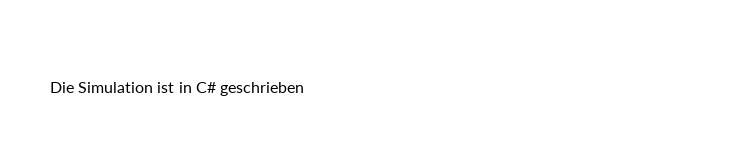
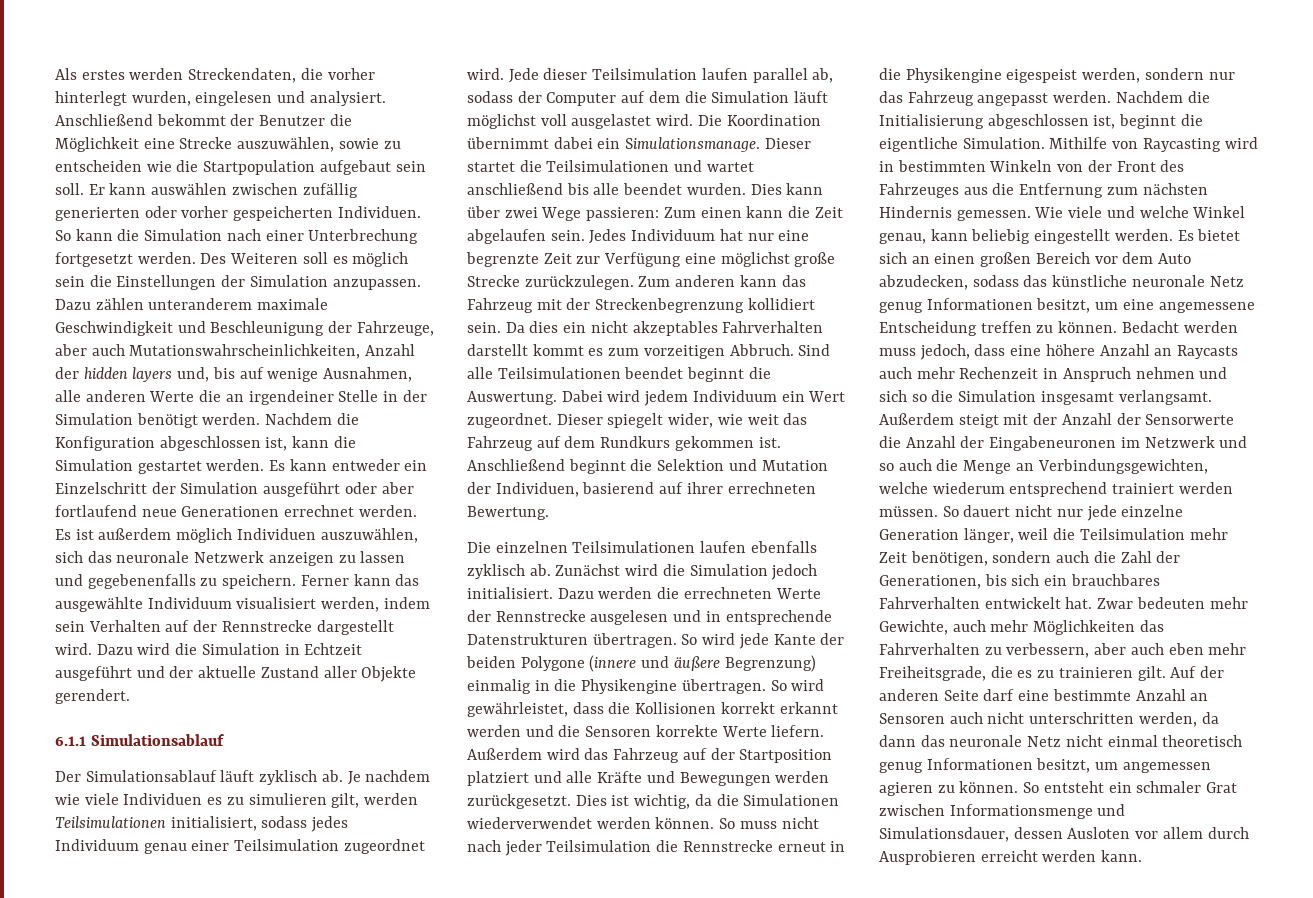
- Die Simulation ist in C# geschrieben
+ Als erstes werden Streckendaten, die vorher hinterlegt wurden, eingelesen und analysiert. Anschließend bekommt der Benutzer die Möglichkeit eine Strecke auszuwählen, sowie zu entscheiden wie die Startpopulation aufgebaut sein soll. Er kann auswählen zwischen zufällig generierten oder vorher gespeicherten Individuen. So kann die Simulation nach einer Unterbrechung fortgesetzt werden. Des Weiteren soll es möglich sein die Einstellungen der Simulation anzupassen. Dazu zählen unteranderem maximale Geschwindigkeit und Beschleunigung der Fahrzeuge, aber auch Mutationswahrscheinlichkeiten, Anzahl der hidden layers und, bis auf wenige Ausnahmen, alle anderen Werte die an irgendeiner Stelle in der Simulation benötigt werden. Nachdem die Konfiguration abgeschlossen ist, kann die Simulation gestartet werden. Es kann entweder ein Einzelschritt der Simulation ausgeführt oder aber fortlaufend neue Generationen errechnet werden. Es ist außerdem möglich Individuen auszuwählen, sich das neuronale Netzwerk anzeigen zu lassen und gegebenenfalls zu speichern. Ferner kann das ausgewählte Individuum visualisiert werden, indem sein Verhalten auf der Rennstrecke dargestellt wird. Dazu wird die Simulation in Echtzeit ausgeführt und der aktuelle Zustand aller Objekte gerendert.
+ 6.1.1 Simulationsablauf
+ Der Simulationsablauf läuft zyklisch ab. Je nachdem wie viele Individuen es zu simulieren gilt, werden Teilsimulationen initialisiert, sodass jedes Individuum genau einer Teilsimulation zugeordnet wird. Jede dieser Teilsimulation laufen parallel ab, sodass der Computer auf dem die Simulation läuft möglichst voll ausgelastet wird. Die Koordination übernimmt dabei ein Simulationsmanage. Dieser startet die Teilsimulationen und wartet anschließend bis alle beendet wurden. Dies kann über zwei Wege passieren: Zum einen kann die Zeit abgelaufen sein. Jedes Individuum hat nur eine begrenzte Zeit zur Verfügung eine möglichst große Strecke zurückzulegen. Zum anderen kann das Fahrzeug mit der Streckenbegrenzung kollidiert sein. Da dies ein nicht akzeptables Fahrverhalten darstellt kommt es zum vorzeitigen Abbruch. Sind alle Teilsimulationen beendet beginnt die Auswertung. Dabei wird jedem Individuum ein Wert zugeordnet. Dieser spiegelt wider, wie weit das Fahrzeug auf dem Rundkurs gekommen ist. Anschließend beginnt die Selektion und Mutation der Individuen, basierend auf ihrer errechneten Bewertung.
+ Die einzelnen Teilsimulationen laufen ebenfalls zyklisch ab. Zunächst wird die Simulation jedoch initialisiert. Dazu werden die errechneten Werte der Rennstrecke ausgelesen und in entsprechende Datenstrukturen übertragen. So wird jede Kante der beiden Polygone (innere und äußere Begrenzung) einmalig in die Physikengine übertragen. So wird gewährleistet, dass die Kollisionen korrekt erkannt werden und die Sensoren korrekte Werte liefern. Außerdem wird das Fahrzeug auf der Startposition platziert und alle Kräfte und Bewegungen werden zurückgesetzt. Dies ist wichtig, da die Simulationen wiederverwendet werden können. So muss nicht nach jeder Teilsimulation die Rennstrecke erneut in die Physikengine eigespeist werden, sondern nur das Fahrzeug angepasst werden. Nachdem die Initialisierung abgeschlossen ist, beginnt die eigentliche Simulation. Mithilfe von Raycasting wird in bestimmten Winkeln von der Front des Fahrzeuges aus die Entfernung zum nächsten Hindernis gemessen. Wie viele und welche Winkel genau, kann beliebig eingestellt werden. Es bietet sich an einen großen Bereich vor dem Auto abzudecken, sodass das künstliche neuronale Netz genug Informationen besitzt, um eine angemessene Entscheidung treffen zu können. Bedacht werden muss jedoch, dass eine höhere Anzahl an Raycasts auch mehr Rechenzeit in Anspruch nehmen und sich so die Simulation insgesamt verlangsamt. Außerdem steigt mit der Anzahl der Sensorwerte die Anzahl der Eingabeneuronen im Netzwerk und so auch die Menge an Verbindungsgewichten, welche wiederum entsprechend trainiert werden müssen. So dauert nicht nur jede einzelne Generation länger, weil die Teilsimulation mehr Zeit benötigen, sondern auch die Zahl der Generationen, bis sich ein brauchbares Fahrverhalten entwickelt hat. Zwar bedeuten mehr Gewichte, auch mehr Möglichkeiten das Fahrverhalten zu verbessern, aber auch eben mehr Freiheitsgrade, die es zu trainieren gilt. Auf der anderen Seite darf eine bestimmte Anzahl an Sensoren auch nicht unterschritten werden, da dann das neuronale Netz nicht einmal theoretisch genug Informationen besitzt, um angemessen agieren zu können. So entsteht ein schmaler Grat zwischen Informationsmenge und Simulationsdauer, dessen Ausloten vor allem durch Ausprobieren erreicht werden kann.

